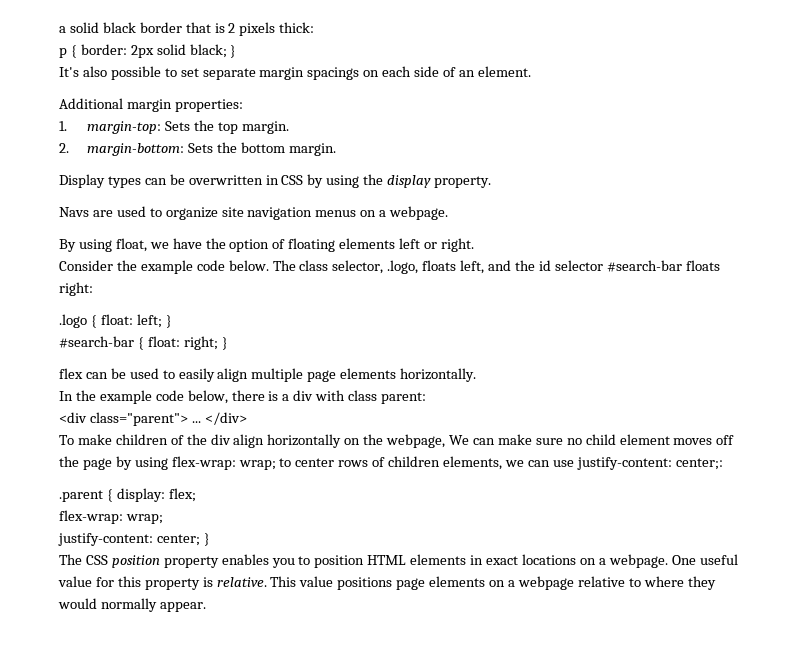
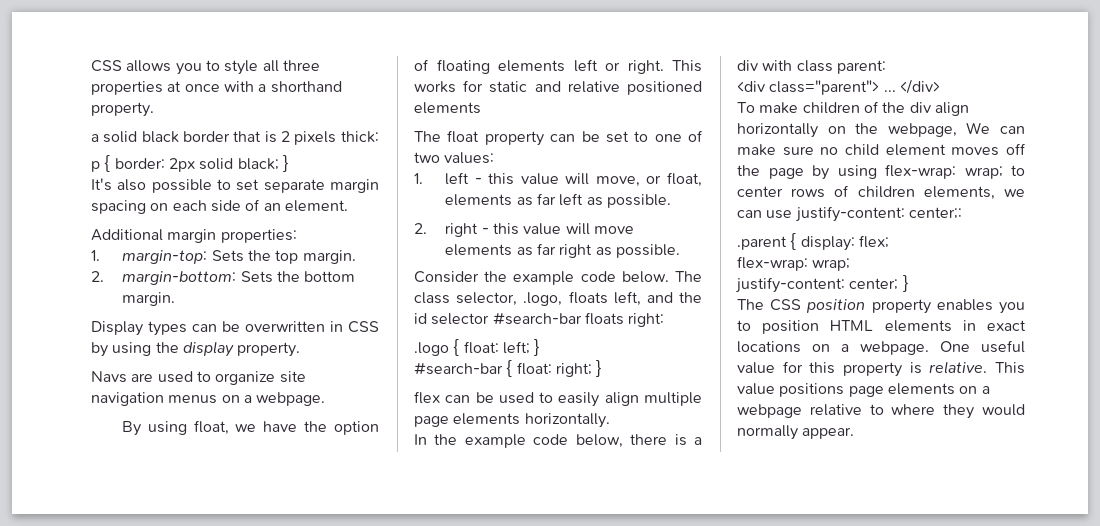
+ CSS allows you to style all three properties at once with a shorthand property.
- It's also possible to set separate margin spacings on each side of an element.
+ It's also possible to set separate margin spacing on each side of an element.
+ This works for static and relative positioned elements
+ The float property can be set to one of two values:
+ 1. left - this value will move, or float, elements as far left as possible.
+ 2. right - this value will move elements as far right as possible.

